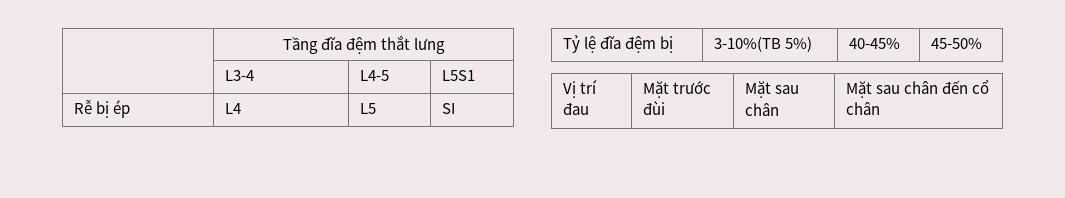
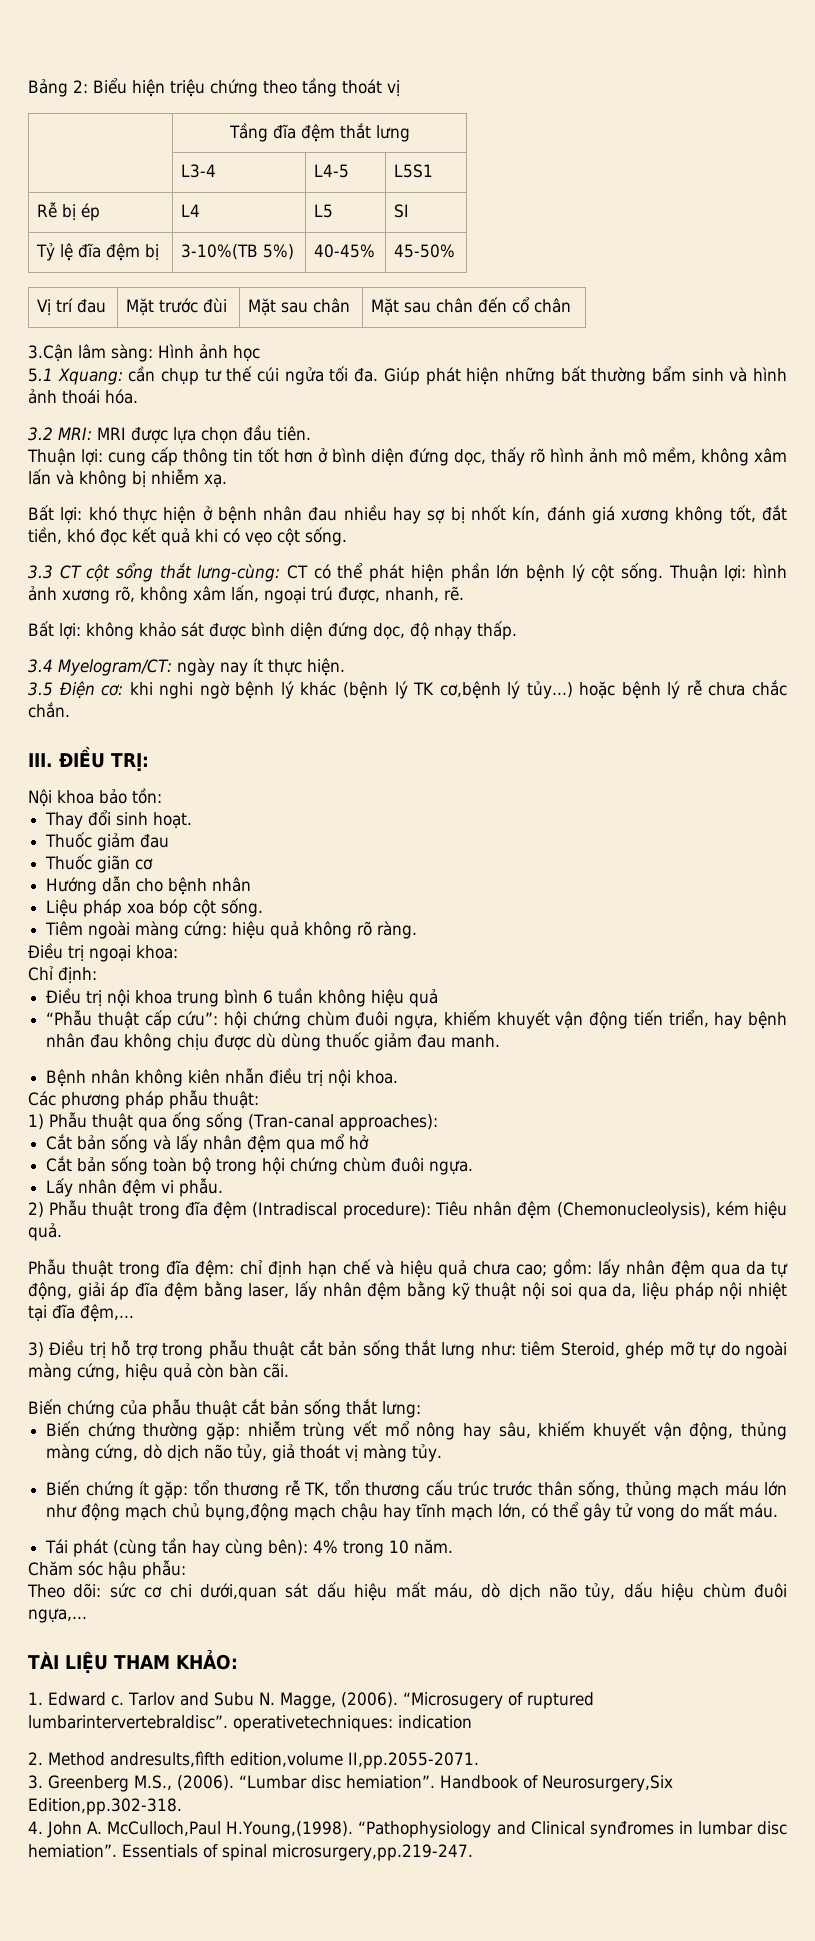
+ Bảng 2: Biểu hiện triệu chứng theo tầng thoát vị
+ 3.Cận lâm sàng: Hình ảnh học
+ 5.1 Xquang: cần chụp tư thế cúi ngửa tối đa. Giúp phát hiện những bất thường bẩm sinh và hình ảnh thoái hóa.
+ 3.2 MRI: MRI được lựa chọn đầu tiên.
+ Thuận lợi: cung cấp thông tin tốt hơn ở bình diện đứng dọc, thấy rõ hình ảnh mô mềm, không xâm lấn và không bị nhiễm xạ.
+ Bất lợi: khó thực hiện ở bệnh nhân đau nhiều hay sợ bị nhốt kín, đánh giá xương không tốt, đắt tiền, khó đọc kết quả khi có vẹo cột sống.
+ 3.3 CT cột sổng thắt lưng-cùng: CT có thể phát hiện phần lớn bệnh lý cột sống. Thuận lợi: hình ảnh xương rõ, không xâm lấn, ngoại trú được, nhanh, rẽ.
+ Bất lợi: không khảo sát được bình diện đứng dọc, độ nhạy thấp.
+ 3.4 Myelogram/CT: ngày nay ít thực hiện.
+ 3.5 Điện cơ: khi nghi ngờ bệnh lý khác (bệnh lý TK cơ,bệnh lý tủy...) hoặc bệnh lý rễ chưa chắc chắn.
+ III. ĐIỀU TRỊ:
+ Nội khoa bảo tồn:
+ Thay đổi sinh hoạt.
+ Thuốc giảm đau
+ Thuốc giãn cơ
+ Hướng dẫn cho bệnh nhân
+ Liệu pháp xoa bóp cột sống.
+ Tiêm ngoài màng cứng: hiệu quả không rõ ràng.
+ Điều trị ngoại khoa:
+ Chỉ định:
+ Điều trị nội khoa trung bình 6 tuần không hiệu quả
+ “Phẫu thuật cấp cứu”: hội chứng chùm đuôi ngựa, khiếm khuyết vận động tiến triển, hay bệnh nhân đau không chịu được dù dùng thuốc giảm đau manh.
+ Bệnh nhân không kiên nhẫn điều trị nội khoa.
+ Các phương pháp phẫu thuật:
+ 1) Phẫu thuật qua ống sống (Tran-canal approaches):
+ Cắt bản sống và lấy nhân đệm qua mổ hở
+ Cắt bản sống toàn bộ trong hội chứng chùm đuôi ngựa.
+ Lấy nhân đệm vi phẫu.
+ 2) Phẫu thuật trong đĩa đệm (Intradiscal procedure): Tiêu nhân đệm (Chemonucleolysis), kém hiệu quả.
+ Phẫu thuật trong đĩa đệm: chỉ định hạn chế và hiệu quả chưa cao; gồm: lấy nhân đệm qua da tự động, giải áp đĩa đệm bằng laser, lấy nhân đệm bằng kỹ thuật nội soi qua da, liệu pháp nội nhiệt tại đĩa đệm,...
+ 3) Điều trị hỗ trợ trong phẫu thuật cắt bản sống thắt lưng như: tiêm Steroid, ghép mỡ tự do ngoài màng cứng, hiệu quả còn bàn cãi.
+ Biến chứng của phẫu thuật cắt bản sống thắt lưng:
+ Biến chứng thường gặp: nhiễm trùng vết mổ nông hay sâu, khiếm khuyết vận động, thủng màng cứng, dò dịch não tủy, giả thoát vị màng tủy.
+ Biến chứng ít gặp: tổn thương rễ TK, tổn thương cấu trúc trước thân sống, thủng mạch máu lớn như động mạch chủ bụng,động mạch chậu hay tĩnh mạch lớn, có thể gây tử vong do mất máu.
+ Tái phát (cùng tần hay cùng bên): 4% trong 10 năm.
+ Chăm sóc hậu phẫu:
+ Theo dõi: sức cơ chi dưới,quan sát dấu hiệu mất máu, dò dịch não tủy, dấu hiệu chùm đuôi ngựa,...
+ TÀI LIỆU THAM KHẢO:
+ 1. Edward c. Tarlov and Subu N. Magge, (2006). “Microsugery of ruptured lumbarintervertebraldisc”. operativetechniques: indication
+ 2. Method andresults,fìfth edition,volume II,pp.2055-2071.
+ 3. Greenberg M.S., (2006). “Lumbar disc hemiation”. Handbook of Neurosurgery,Six Edition,pp.302-318.
+ 4. John A. McCulloch,Paul H.Young,(1998). “Pathophysiology and Clinical synđromes in lumbar disc hemiation”. Essentials of spinal microsurgery,pp.219-247.

